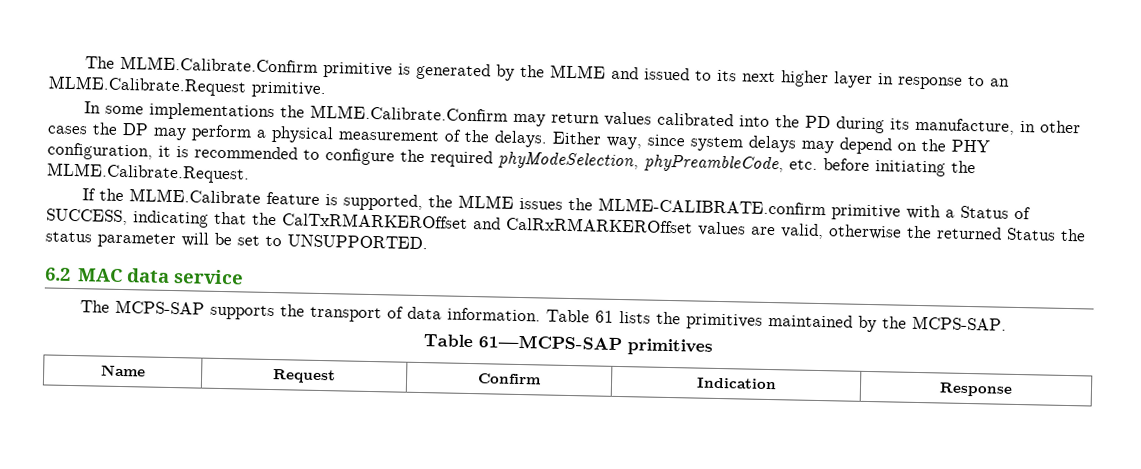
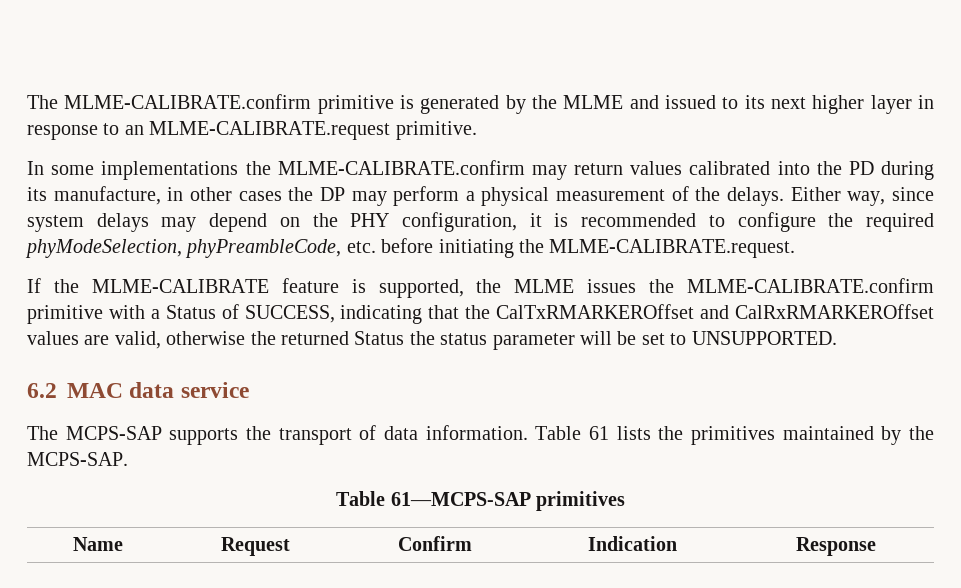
- The MLME.Calibrate.Confirm primitive is generated by the MLME and issued to its next higher layer in response to an MLME.Calibrate.Request primitive.
+ The MLME-CALIBRATE.confirm primitive is generated by the MLME and issued to its next higher layer in response to an MLME-CALIBRATE.request primitive.
- In some implementations the MLME.Calibrate.Confirm may return values calibrated into the PD during its manufacture, in other cases the DP may perform a physical measurement of the delays.
+ In some implementations the MLME-CALIBRATE.confirm may return values calibrated into the PD during its manufacture, in other cases the DP may perform a physical measurement of the delays.
- Either way, since system delays may depend on the PHY configuration, it is recommended to configure the required phyModeSelection, phyPreambleCode, etc. before initiating the MLME.Calibrate.Request.
+ Either way, since system delays may depend on the PHY configuration, it is recommended to configure the required phyModeSelection, phyPreambleCode, etc. before initiating the MLME-CALIBRATE.request.
- If the MLME.Calibrate feature is supported, the MLME issues the MLME-CALIBRATE.confirm primitive with a Status of SUCCESS, indicating that the CalTxRMARKEROffset and CalRxRMARKEROffset values are valid, otherwise the returned Status the status parameter will be set to UNSUPPORTED.
+ If the MLME-CALIBRATE feature is supported, the MLME issues the MLME-CALIBRATE.confirm primitive with a Status of SUCCESS, indicating that the CalTxRMARKEROffset and CalRxRMARKEROffset values are valid, otherwise the returned Status the status parameter will be set to UNSUPPORTED.

